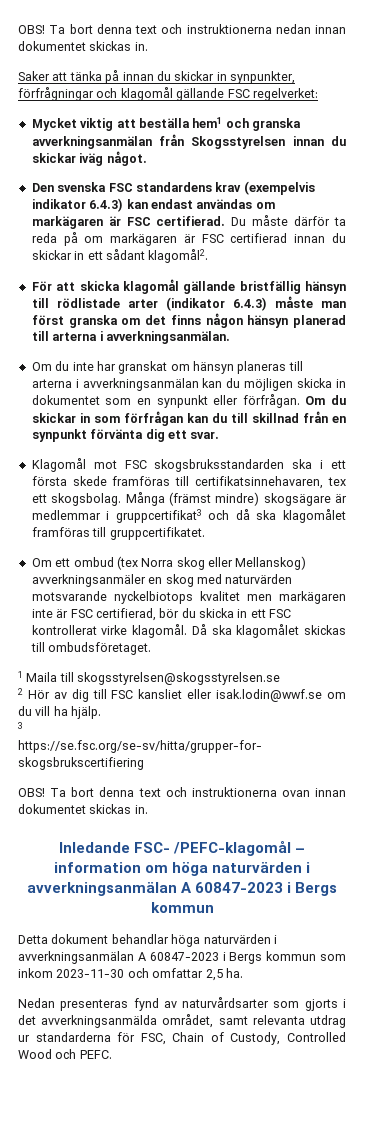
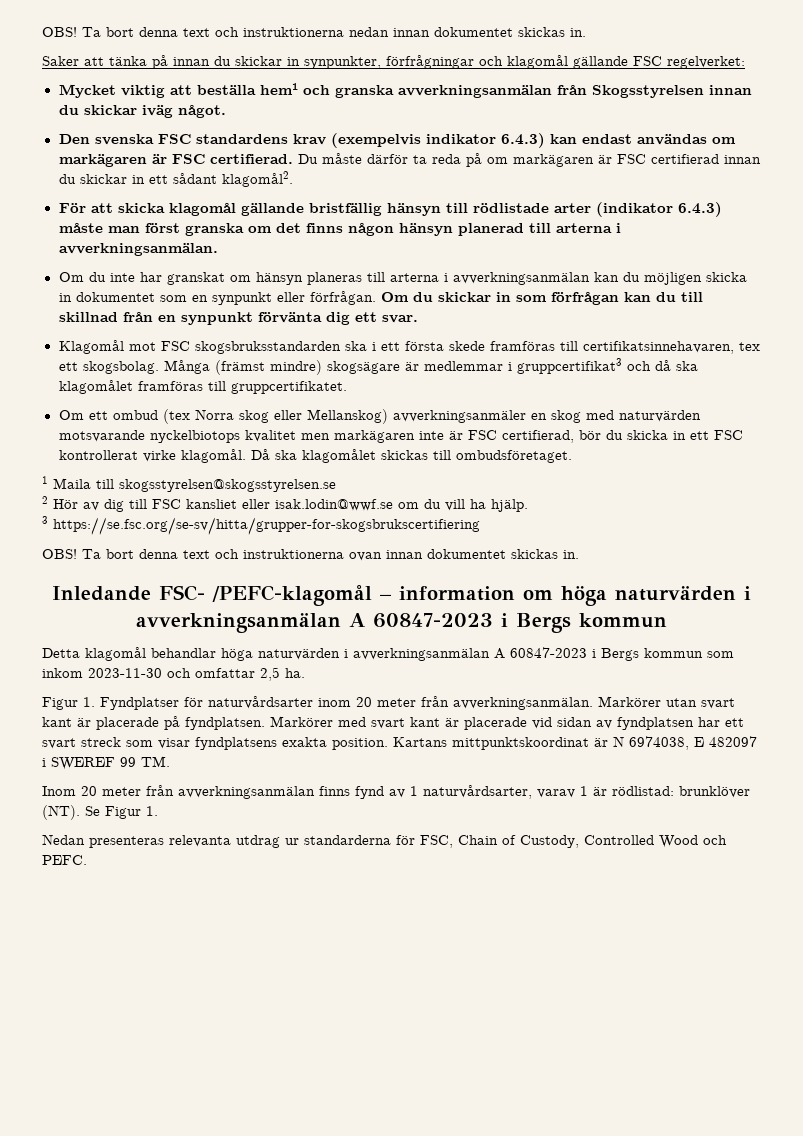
- Detta dokument behandlar höga naturvärden i avverkningsanmälan A 60847-2023 i Bergs kommun som inkom 2023-11-30 och omfattar 2,5 ha.
+ Detta klagomål behandlar höga naturvärden i avverkningsanmälan A 60847-2023 i Bergs kommun som inkom 2023-11-30 och omfattar 2,5 ha.
- Nedan presenteras fynd av naturvårdsarter som gjorts i det avverkningsanmälda området, samt relevanta utdrag ur standarderna för FSC, Chain of Custody, Controlled Wood och PEFC.
+ Figur 1. Fyndplatser för naturvårdsarter inom 20 meter från avverkningsanmälan. Markörer utan svart kant är placerade på fyndplatsen. Markörer med svart kant är placerade vid sidan av fyndplatsen har ett svart streck som visar fyndplatsens exakta position. Kartans mittpunktskoordinat är N 6974038, E 482097 i SWEREF 99 TM.
+ Inom 20 meter från avverkningsanmälan finns fynd av 1 naturvårdsarter, varav 1 är rödlistad: brunklöver (NT). Se Figur 1.
+ Nedan presenteras relevanta utdrag ur standarderna för FSC, Chain of Custody, Controlled Wood och PEFC.

